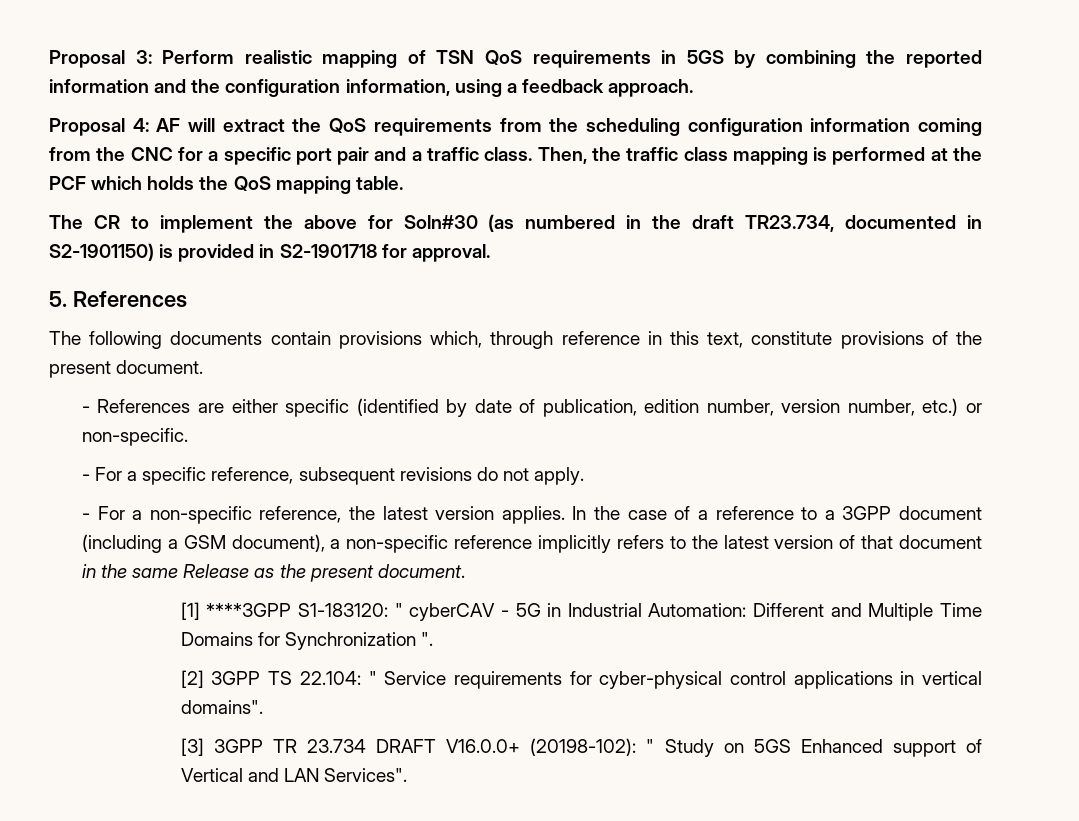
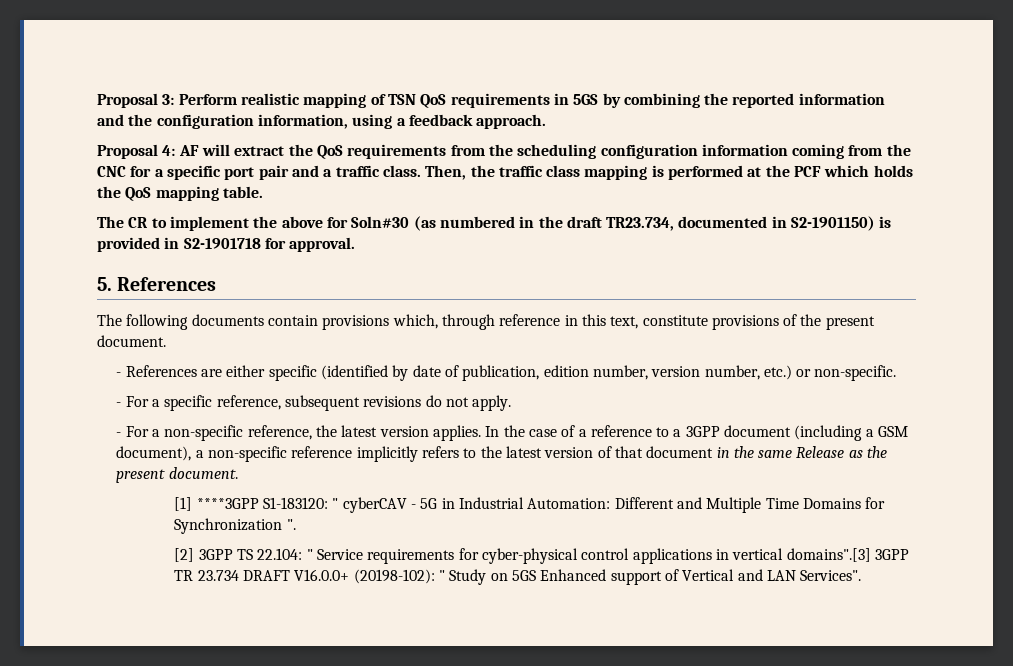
- [2] 3GPP TS 22.104: " Service requirements for cyber-physical control applications in vertical domains".
- [3] 3GPP TR 23.734 DRAFT V16.0.0+ (20198-102): " Study on 5GS Enhanced support of Vertical and LAN Services".
+ [2] 3GPP TS 22.104: " Service requirements for cyber-physical control applications in vertical domains".[3] 3GPP TR 23.734 DRAFT V16.0.0+ (20198-102): " Study on 5GS Enhanced support of Vertical and LAN Services".

